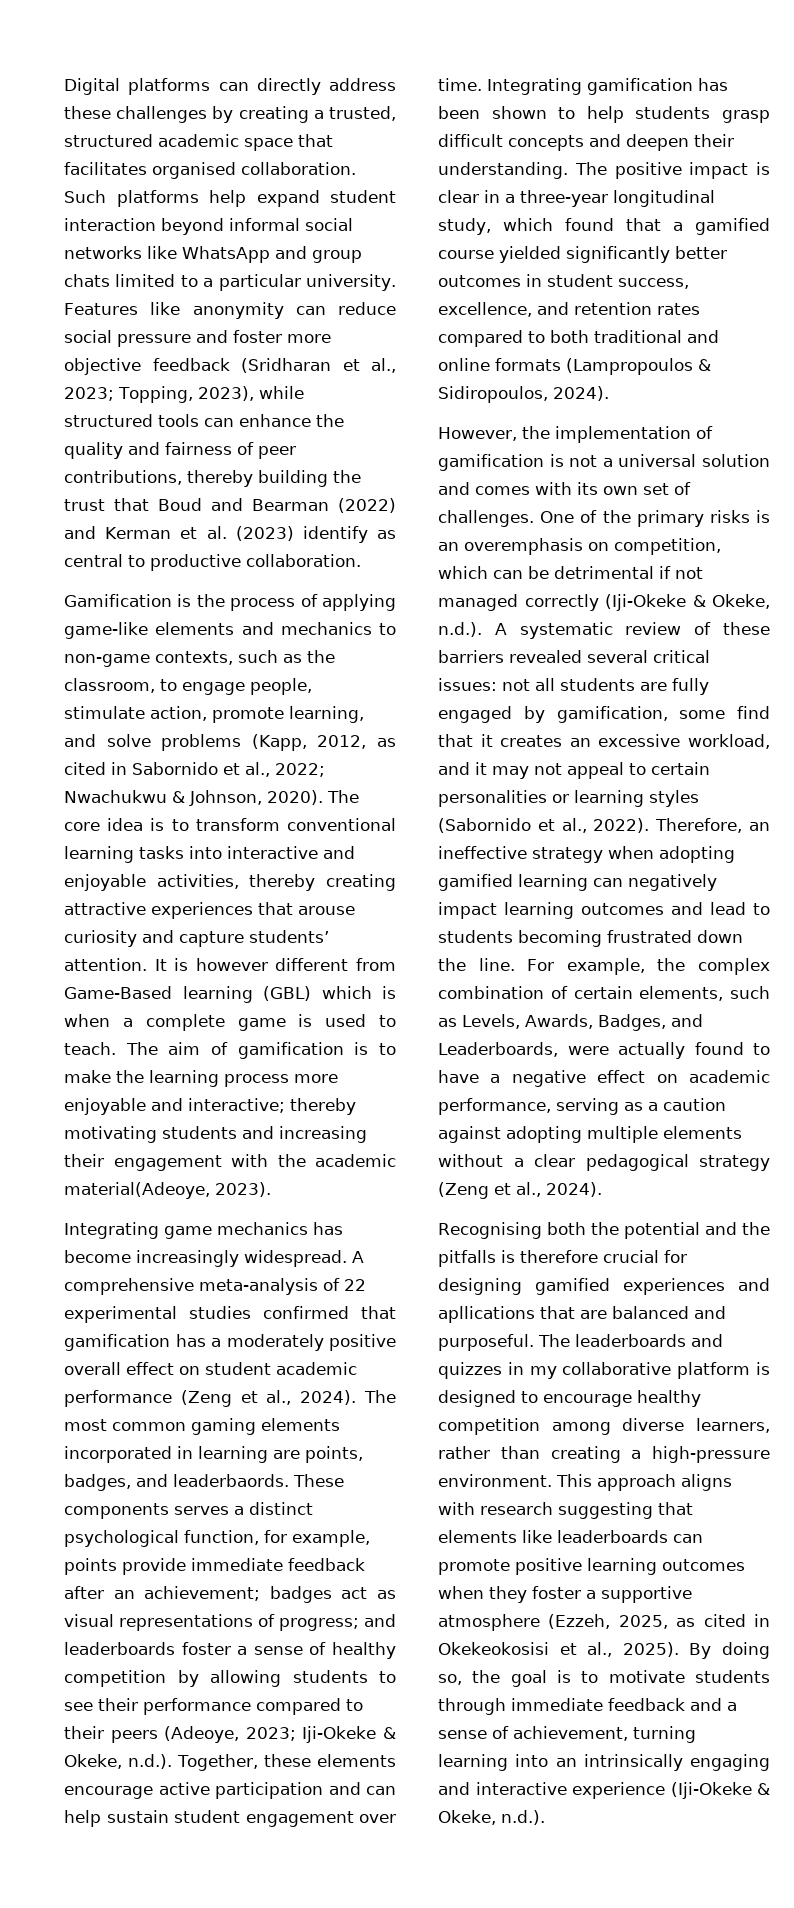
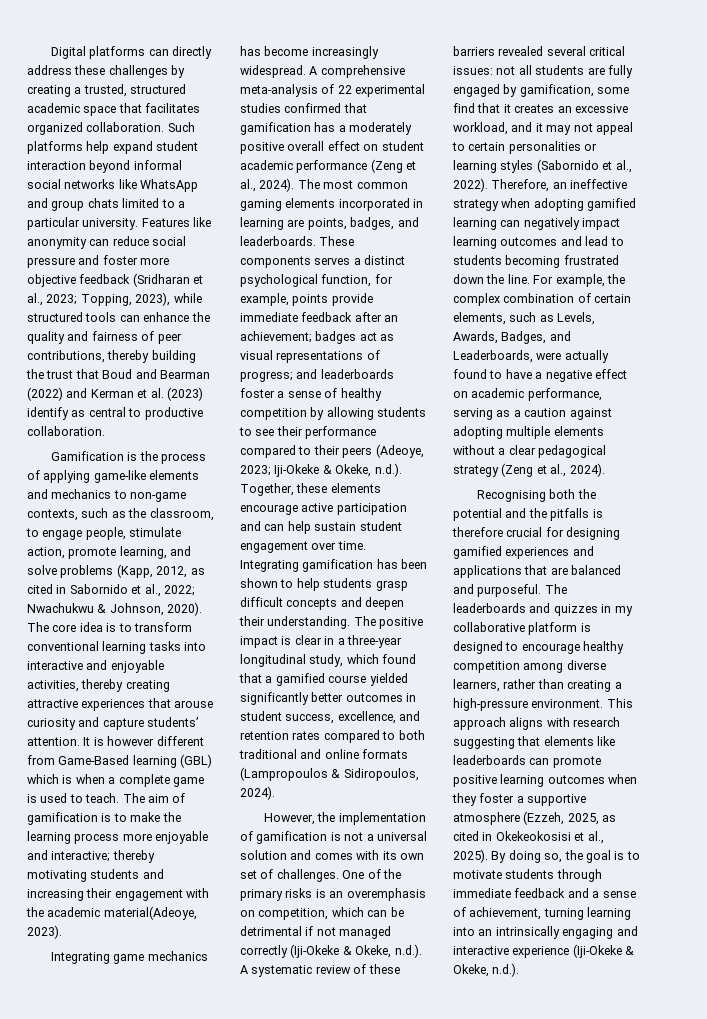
- Digital platforms can directly address these challenges by creating a trusted, structured academic space that facilitates organised collaboration.
+ Digital platforms can directly address these challenges by creating a trusted, structured academic space that facilitates organized collaboration.
- The most common gaming elements incorporated in learning are points, badges, and leaderbaords.
+ The most common gaming elements incorporated in learning are points, badges, and leaderboards.
- Recognising both the potential and the pitfalls is therefore crucial for designing gamified experiences and apllications that are balanced and purposeful.
+ Recognising both the potential and the pitfalls is therefore crucial for designing gamified experiences and applications that are balanced and purposeful.

